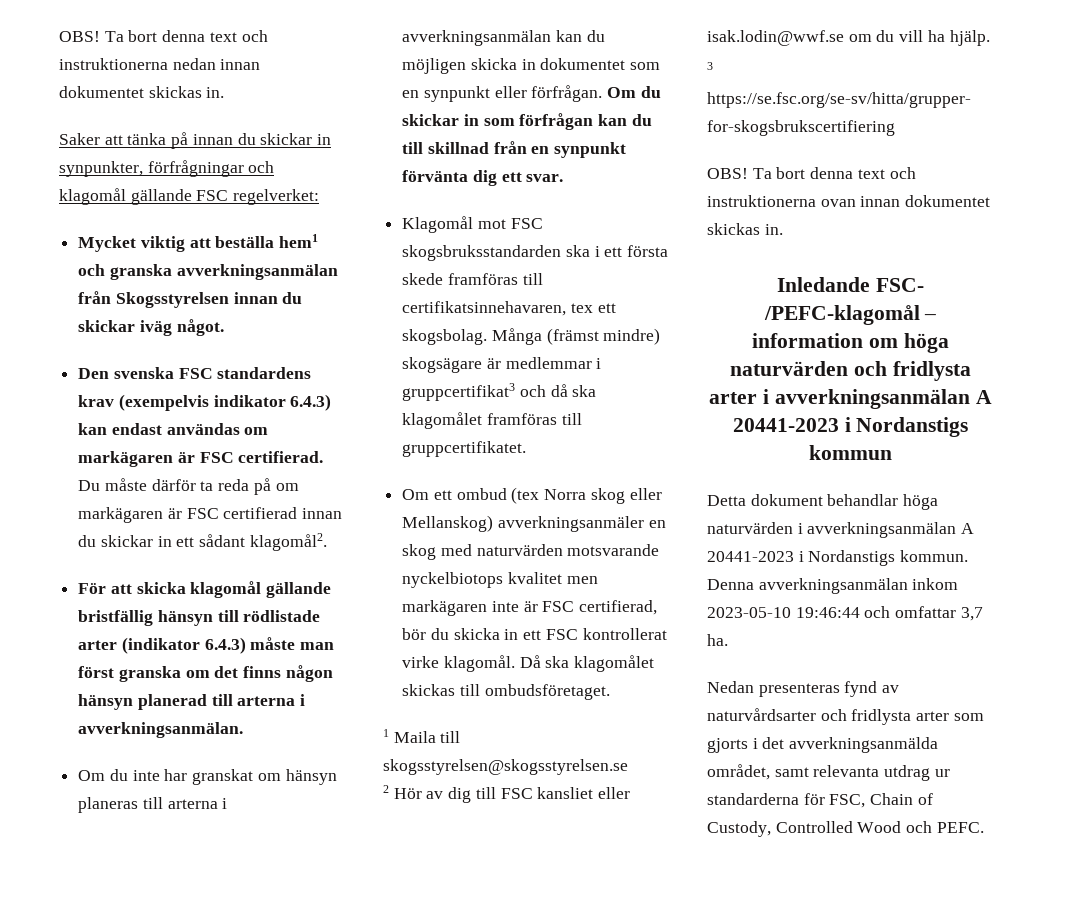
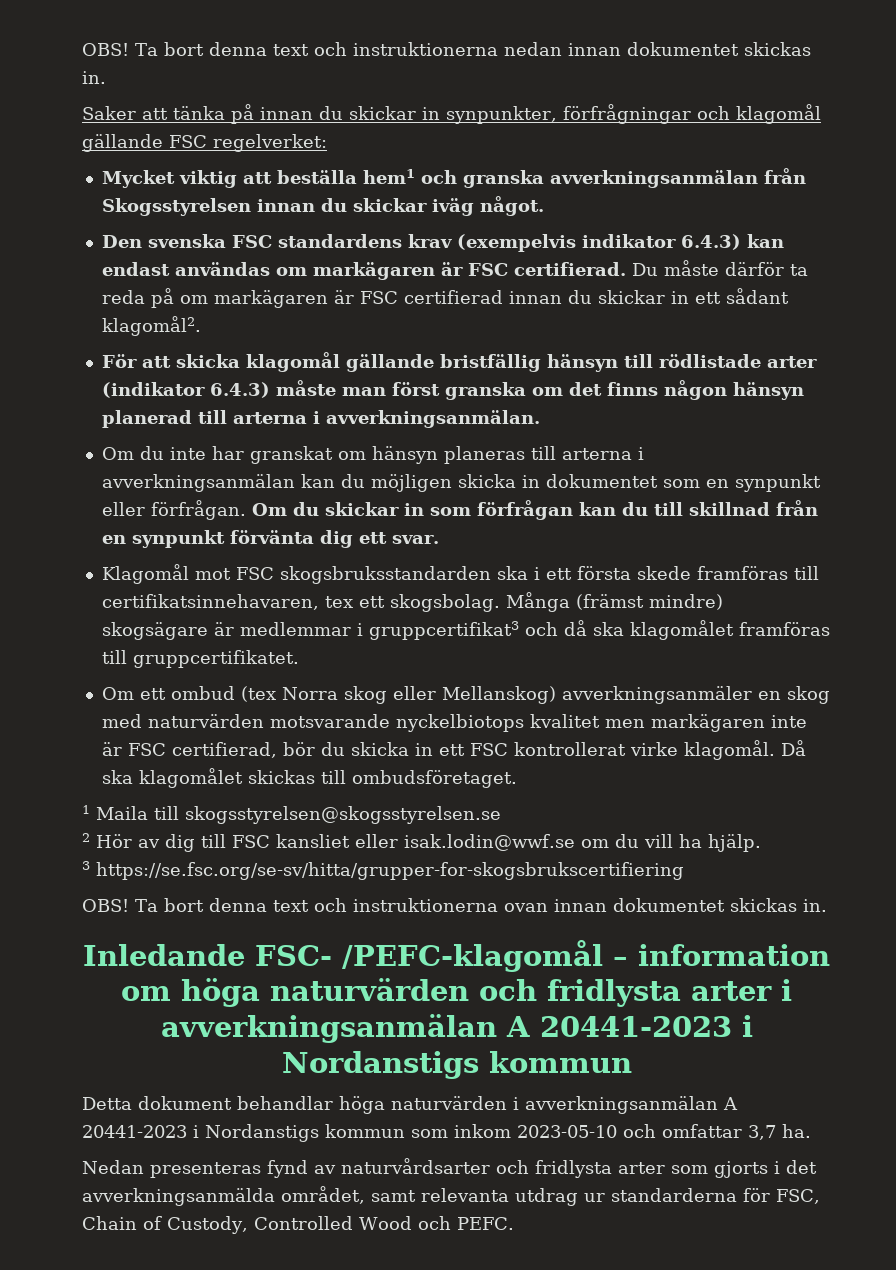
- Detta dokument behandlar höga naturvärden i avverkningsanmälan A 20441-2023 i Nordanstigs kommun. Denna avverkningsanmälan inkom 2023-05-10 19:46:44 och omfattar 3,7 ha.
+ Detta dokument behandlar höga naturvärden i avverkningsanmälan A 20441-2023 i Nordanstigs kommun som inkom 2023-05-10 och omfattar 3,7 ha.

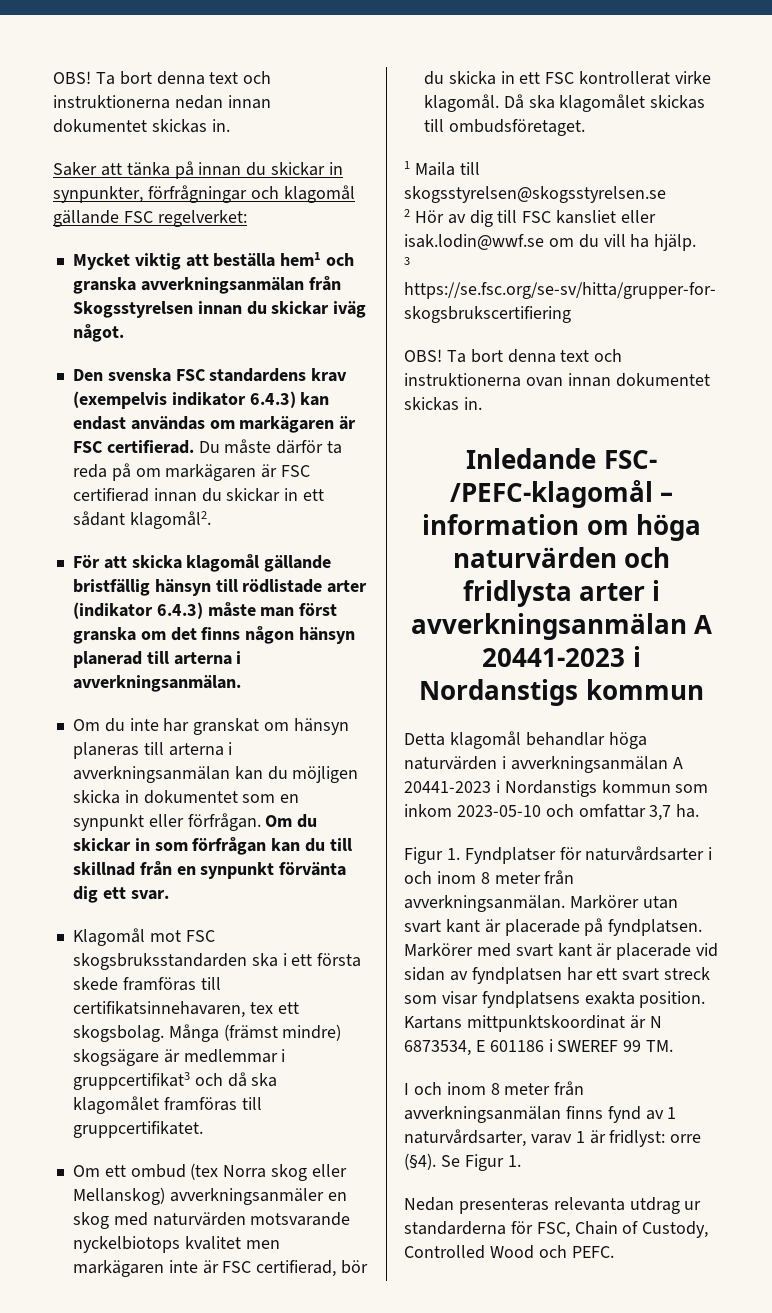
- Detta dokument behandlar höga naturvärden i avverkningsanmälan A 20441-2023 i Nordanstigs kommun som inkom 2023-05-10 och omfattar 3,7 ha.
+ Detta klagomål behandlar höga naturvärden i avverkningsanmälan A 20441-2023 i Nordanstigs kommun som inkom 2023-05-10 och omfattar 3,7 ha.
- Nedan presenteras fynd av naturvårdsarter och fridlysta arter som gjorts i det avverkningsanmälda området, samt relevanta utdrag ur standarderna för FSC, Chain of Custody, Controlled Wood och PEFC.
+ Figur 1. Fyndplatser för naturvårdsarter i och inom 8 meter från avverkningsanmälan. Markörer utan svart kant är placerade på fyndplatsen. Markörer med svart kant är placerade vid sidan av fyndplatsen har ett svart streck som visar fyndplatsens exakta position. Kartans mittpunktskoordinat är N 6873534, E 601186 i SWEREF 99 TM.
+ I och inom 8 meter från avverkningsanmälan finns fynd av 1 naturvårdsarter, varav 1 är fridlyst: orre (§4). Se Figur 1.
+ Nedan presenteras relevanta utdrag ur standarderna för FSC, Chain of Custody, Controlled Wood och PEFC.

